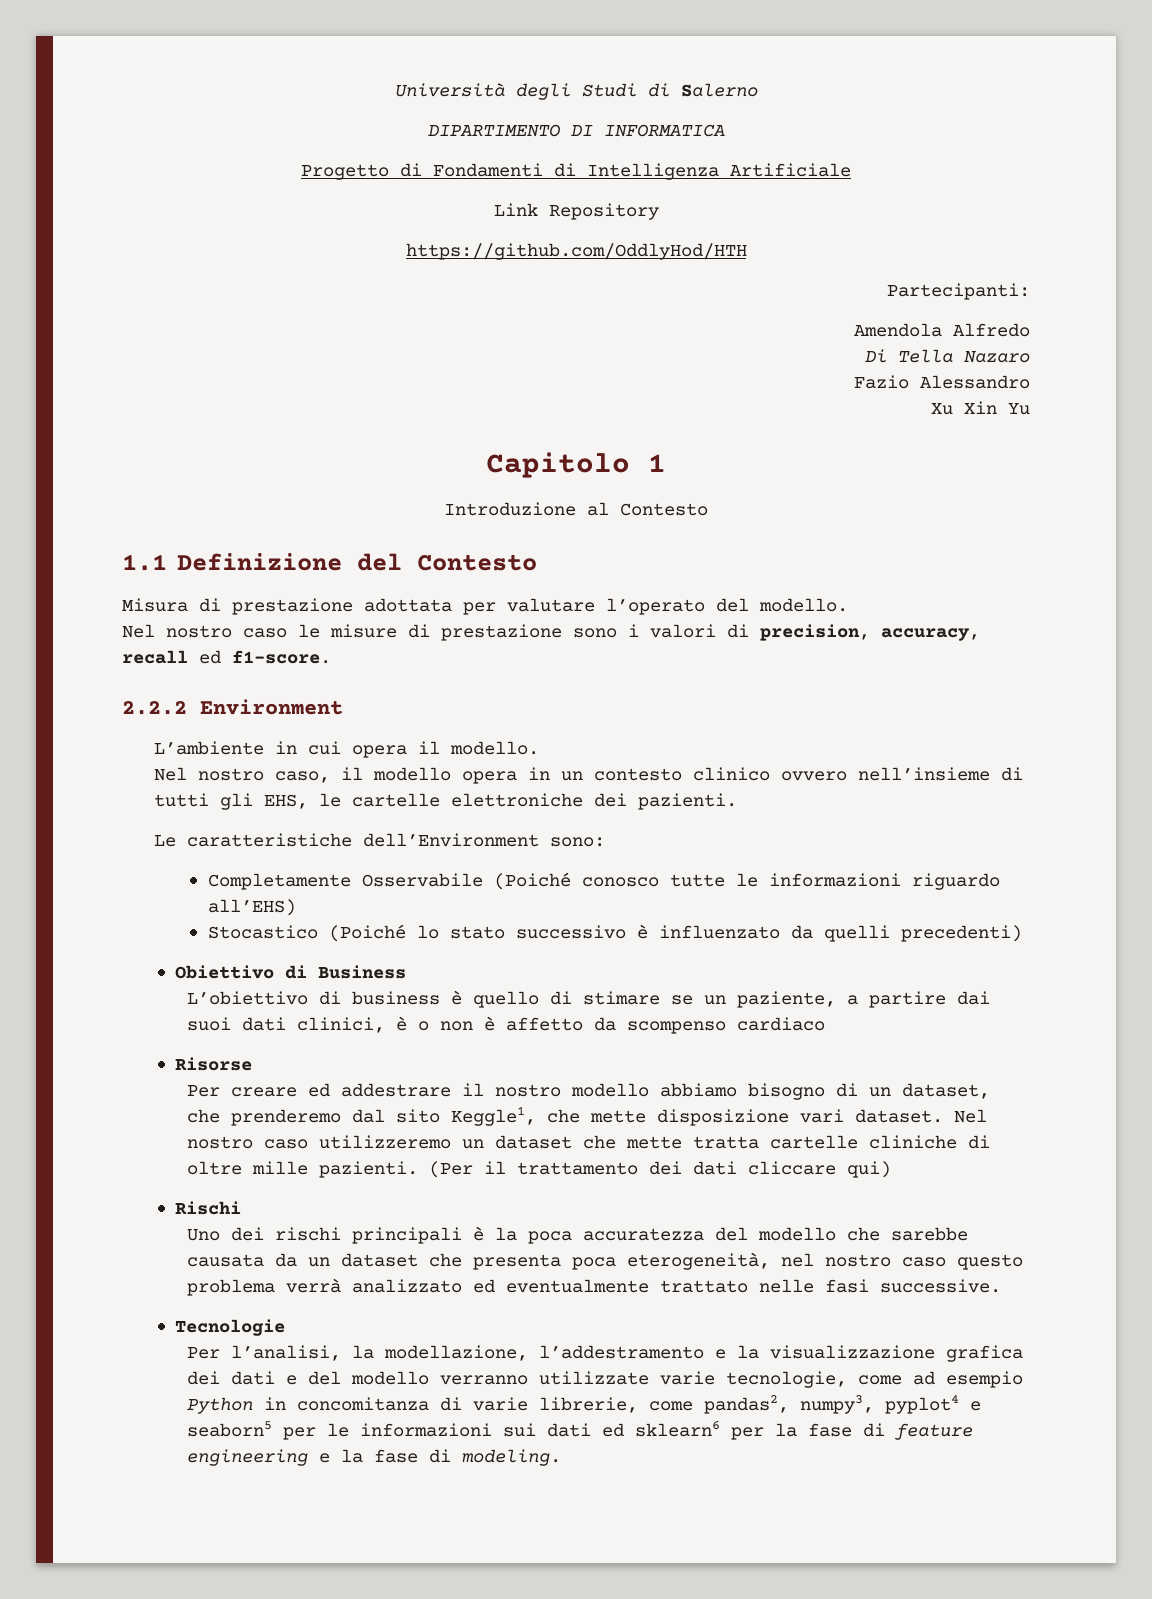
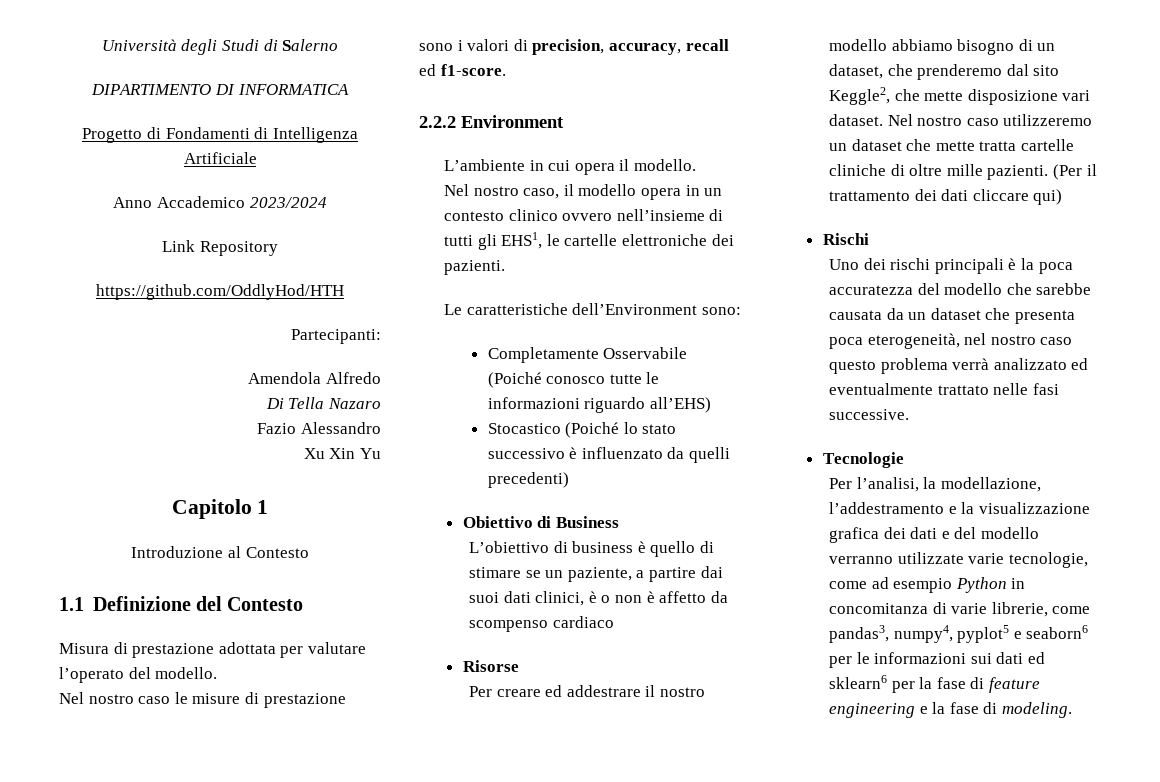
+ Anno Accademico 2023/2024
- Nel nostro caso, il modello opera in un contesto clinico ovvero nell’insieme di tutti gli EHS, le cartelle elettroniche dei pazienti.
+ Nel nostro caso, il modello opera in un contesto clinico ovvero nell’insieme di tutti gli EHS1, le cartelle elettroniche dei pazienti.
- Per creare ed addestrare il nostro modello abbiamo bisogno di un dataset, che prenderemo dal sito Keggle1, che mette disposizione vari dataset.
+ Per creare ed addestrare il nostro modello abbiamo bisogno di un dataset, che prenderemo dal sito Keggle2, che mette disposizione vari dataset.
- Per l’analisi, la modellazione, l’addestramento e la visualizzazione grafica dei dati e del modello verranno utilizzate varie tecnologie, come ad esempio Python in concomitanza di varie librerie, come pandas2, numpy3, pyplot4 e seaborn5 per le informazioni sui dati ed sklearn6 per la fase di feature engineering e la fase di modeling.
+ Per l’analisi, la modellazione, l’addestramento e la visualizzazione grafica dei dati e del modello verranno utilizzate varie tecnologie, come ad esempio Python in concomitanza di varie librerie, come pandas3, numpy4, pyplot5 e seaborn6 per le informazioni sui dati ed sklearn6 per la fase di feature engineering e la fase di modeling.

